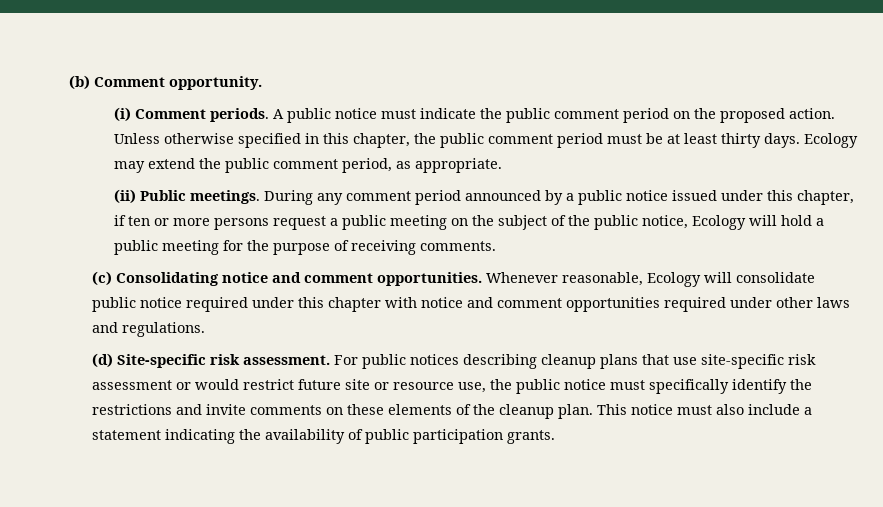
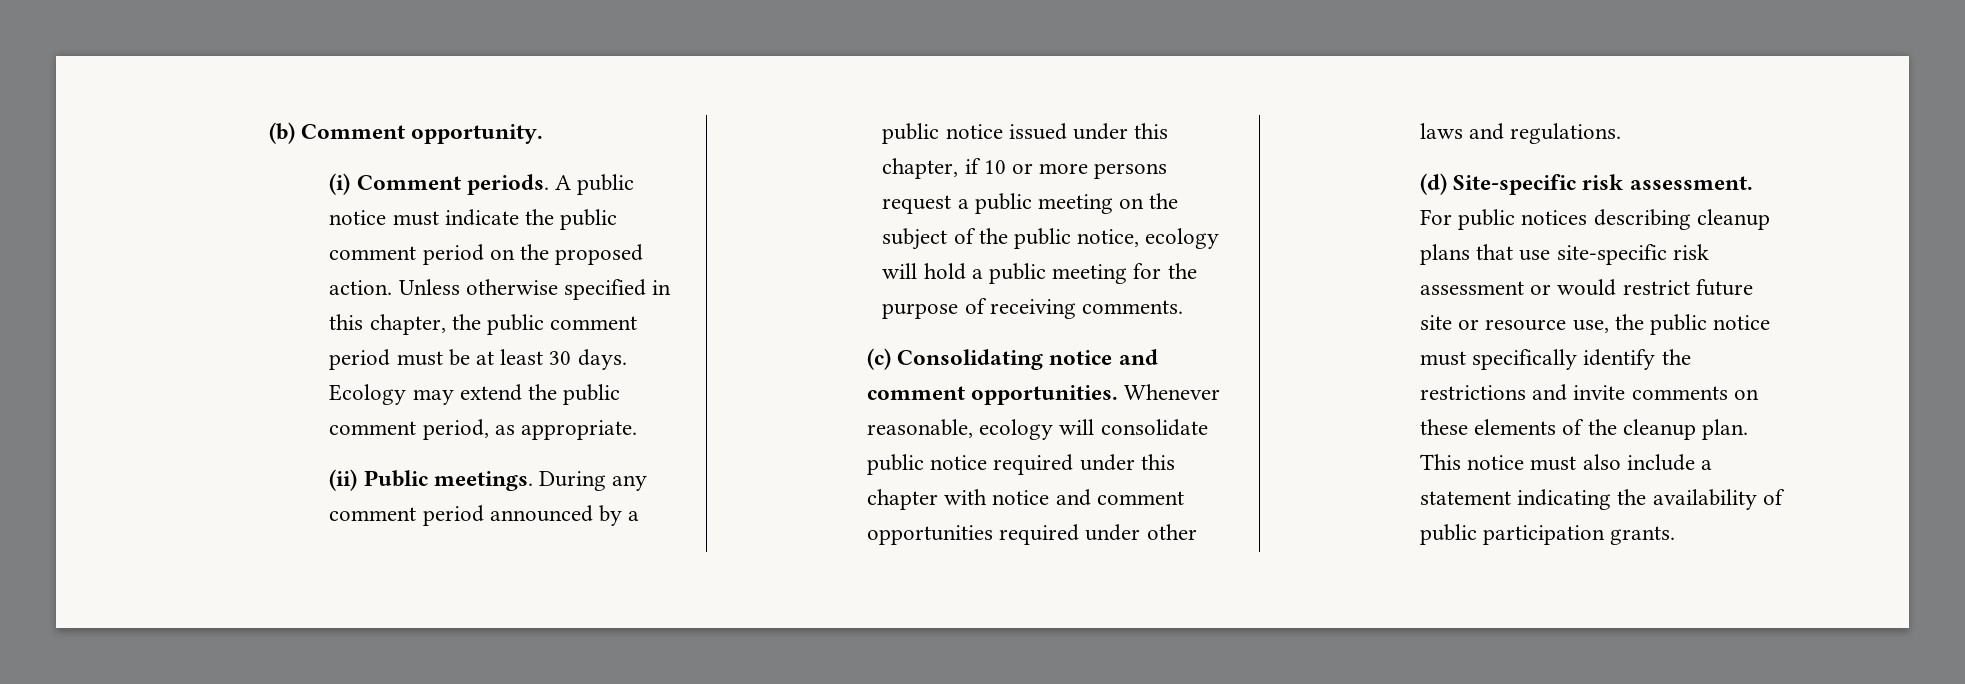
- Unless otherwise specified in this chapter, the public comment period must be at least thirty days.
+ Unless otherwise specified in this chapter, the public comment period must be at least 30 days.
- During any comment period announced by a public notice issued under this chapter, if ten or more persons request a public meeting on the subject of the public notice, Ecology will hold a public meeting for the purpose of receiving comments.
+ During any comment period announced by a public notice issued under this chapter, if 10 or more persons request a public meeting on the subject of the public notice, ecology will hold a public meeting for the purpose of receiving comments.
- Whenever reasonable, Ecology will consolidate public notice required under this chapter with notice and comment opportunities required under other laws and regulations.
+ Whenever reasonable, ecology will consolidate public notice required under this chapter with notice and comment opportunities required under other laws and regulations.

